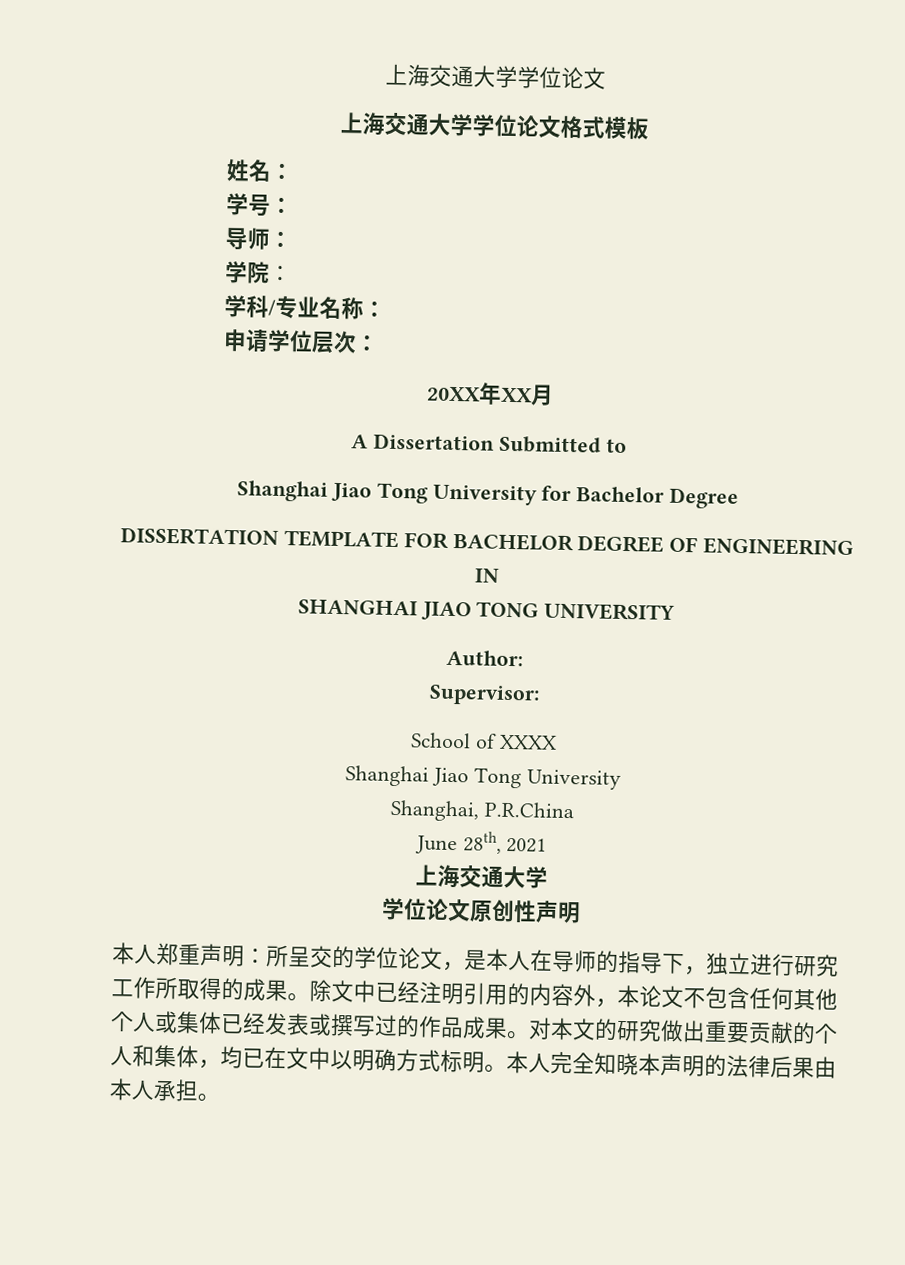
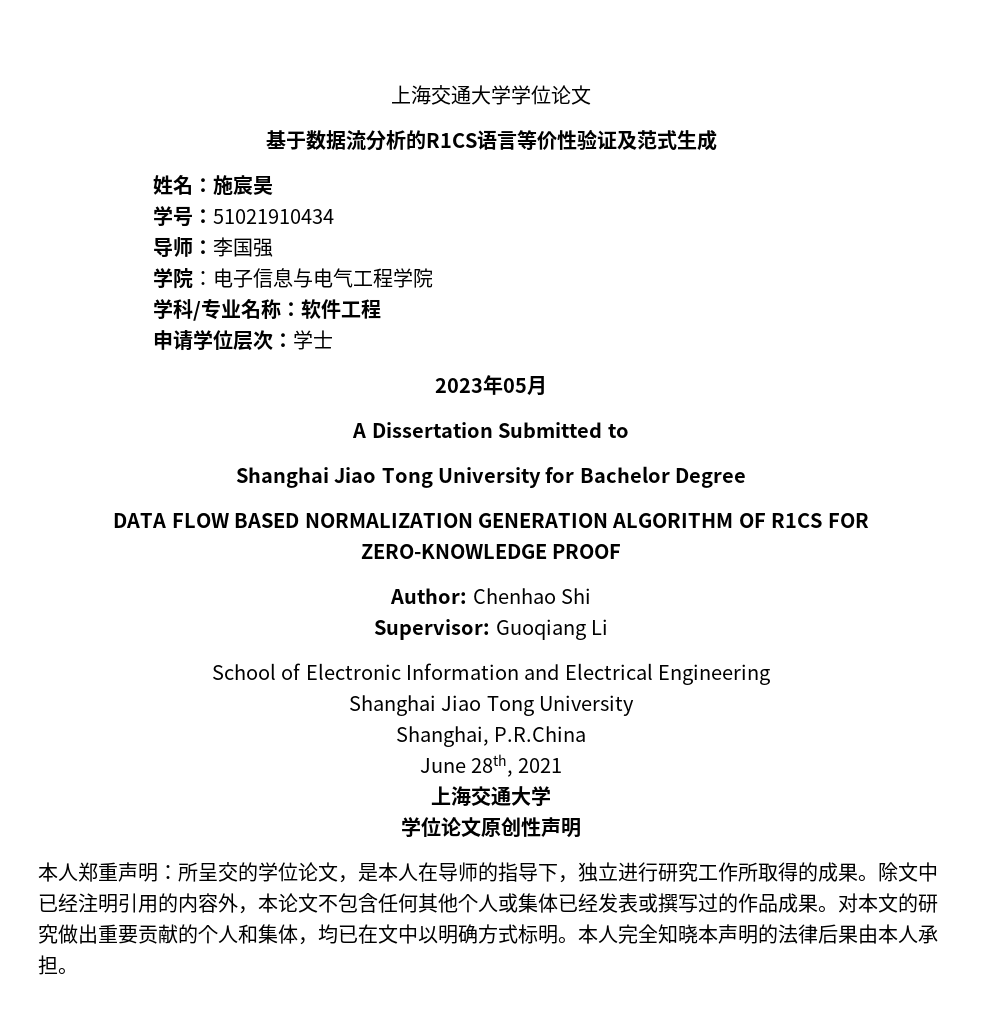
- 上海交通大学学位论文格式模板
+ 基于数据流分析的R1CS语言等价性验证及范式生成
- 姓名：
+ 姓名：施宸昊
- 学号：
+ 学号：51021910434
- 导师：
+ 导师：李国强
- 学院：
+ 学院：电子信息与电气工程学院
- 学科/专业名称：
+ 学科/专业名称：软件工程
- 申请学位层次：
- 20XX年XX月
+ 申请学位层次：学士
+ 2023年05月
- DISSERTATION TEMPLATE FOR BACHELOR DEGREE OF ENGINEERING IN
- SHANGHAI JIAO TONG UNIVERSITY
+ DATA FLOW BASED NORMALIZATION GENERATION ALGORITHM OF R1CS FOR ZERO-KNOWLEDGE PROOF
- Author:
+ Author: Chenhao Shi
- Supervisor:
+ Supervisor: Guoqiang Li
- School of XXXX
+ School of Electronic Information and Electrical Engineering

